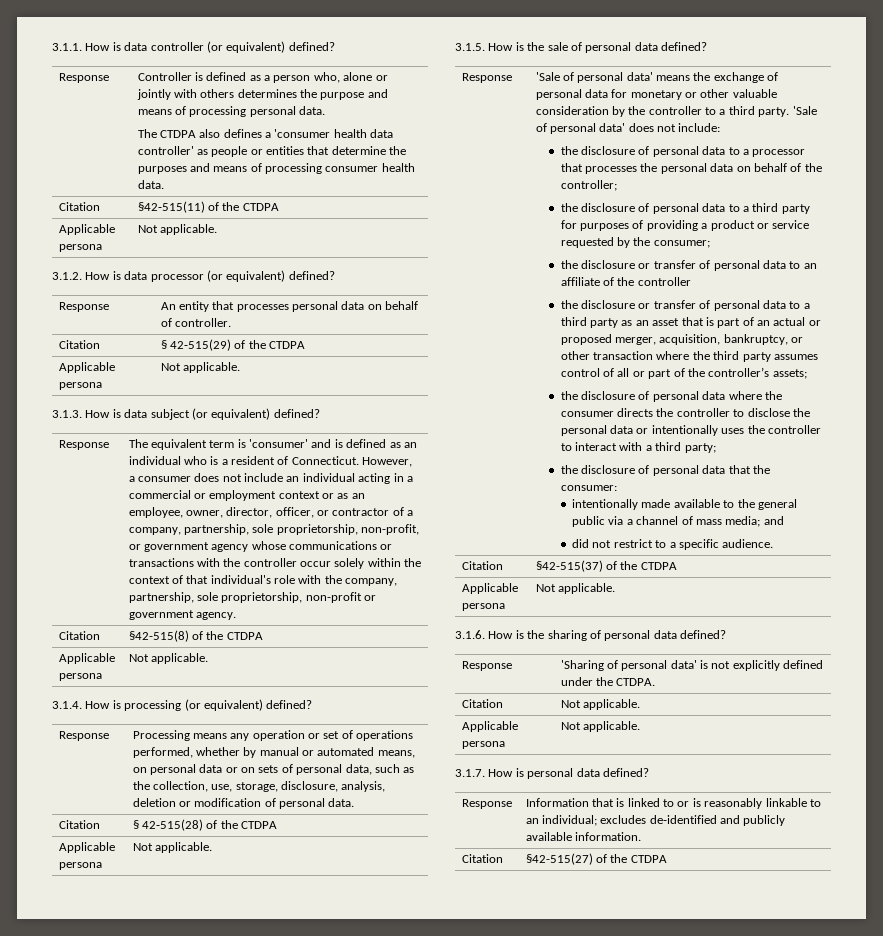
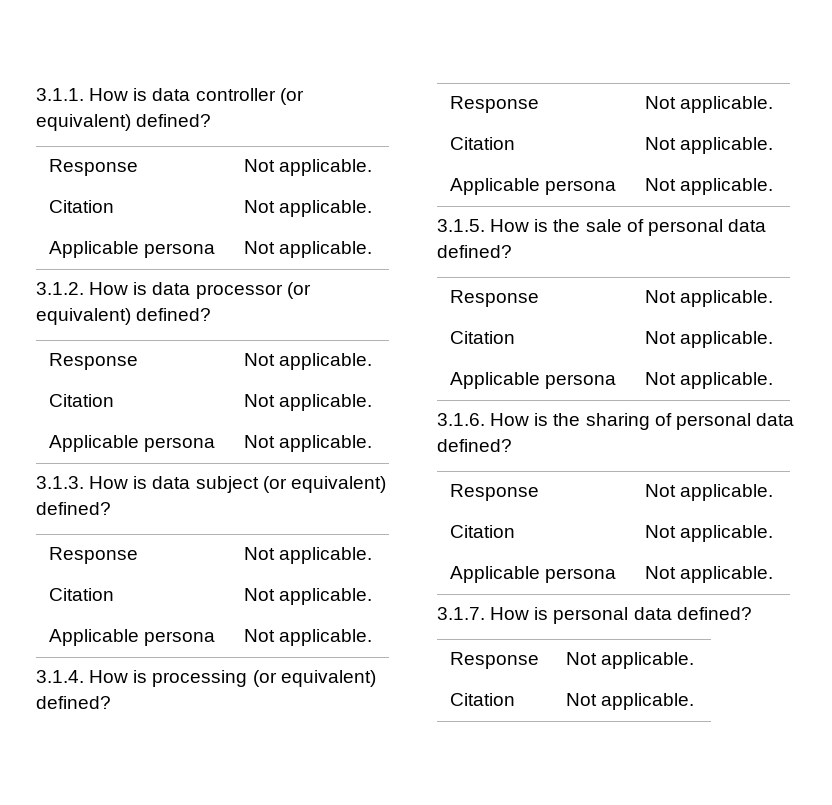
  3.1.1. How is data controller (or equivalent) defined?
- Response | Controller is defined as a person who, alone or jointly with others determines the purpose and means of processing personal data.
- The CTDPA also defines a 'consumer health data controller' as people or entities that determine the purposes and means of processing consumer health data.
- Citation | §42‑515(11) of the CTDPA
+ Response | Not applicable.
+ Citation | Not applicable.
  3.1.2. How is data processor (or equivalent) defined?
- Response | An entity that processes personal data on behalf of controller.
- Citation | § 42‑515(29) of the CTDPA
+ Response | Not applicable.
+ Citation | Not applicable.
  3.1.3. How is data subject (or equivalent) defined?
- Response | The equivalent term is 'consumer' and is defined as an individual who is a resident of Connecticut. However, a consumer does not include an individual acting in a commercial or employment context or as an employee, owner, director, officer, or contractor of a company, partnership, sole proprietorship, non-profit, or government agency whose communications or transactions with the controller occur solely within the context of that individual's role with the company, partnership, sole proprietorship, non-profit or government agency.
- Citation | §42-515(8) of the CTDPA
+ Response | Not applicable.
+ Citation | Not applicable.
  3.1.4. How is processing (or equivalent) defined?
- Response | Processing means any operation or set of operations performed, whether by manual or automated means, on personal data or on sets of personal data, such as the collection, use, storage, disclosure, analysis, deletion or modification of personal data.
- Citation | § 42‑515(28) of the CTDPA
+ Response | Not applicable.
+ Citation | Not applicable.
  3.1.5. How is the sale of personal data defined?
- Response | 'Sale of personal data' means the exchange of personal data for monetary or other valuable consideration by the controller to a third party. 'Sale of personal data' does not include:
- the disclosure of personal data to a processor that processes the personal data on behalf of the controller;
- the disclosure of personal data to a third party for purposes of providing a product or service requested by the consumer;
- the disclosure or transfer of personal data to an affiliate of the controller
- the disclosure or transfer of personal data to a third party as an asset that is part of an actual or proposed merger, acquisition, bankruptcy, or other transaction where the third party assumes control of all or part of the controller’s assets;
- the disclosure of personal data where the consumer directs the controller to disclose the personal data or intentionally uses the controller to interact with a third party;
- the disclosure of personal data that the consumer:
- intentionally made available to the general public via a channel of mass media; and
- did not restrict to a specific audience.
- Citation | §42-515(37) of the CTDPA
+ Response | Not applicable.
+ Citation | Not applicable.
  3.1.6. How is the sharing of personal data defined?
- Response | 'Sharing of personal data' is not explicitly defined under the CTDPA.
+ Response | Not applicable.
  3.1.7. How is personal data defined?
- Response | Information that is linked to or is reasonably linkable to an individual; excludes de‑identified and publicly available information.
- Citation | §42-515(27) of the CTDPA
+ Response | Not applicable.
+ Citation | Not applicable.

